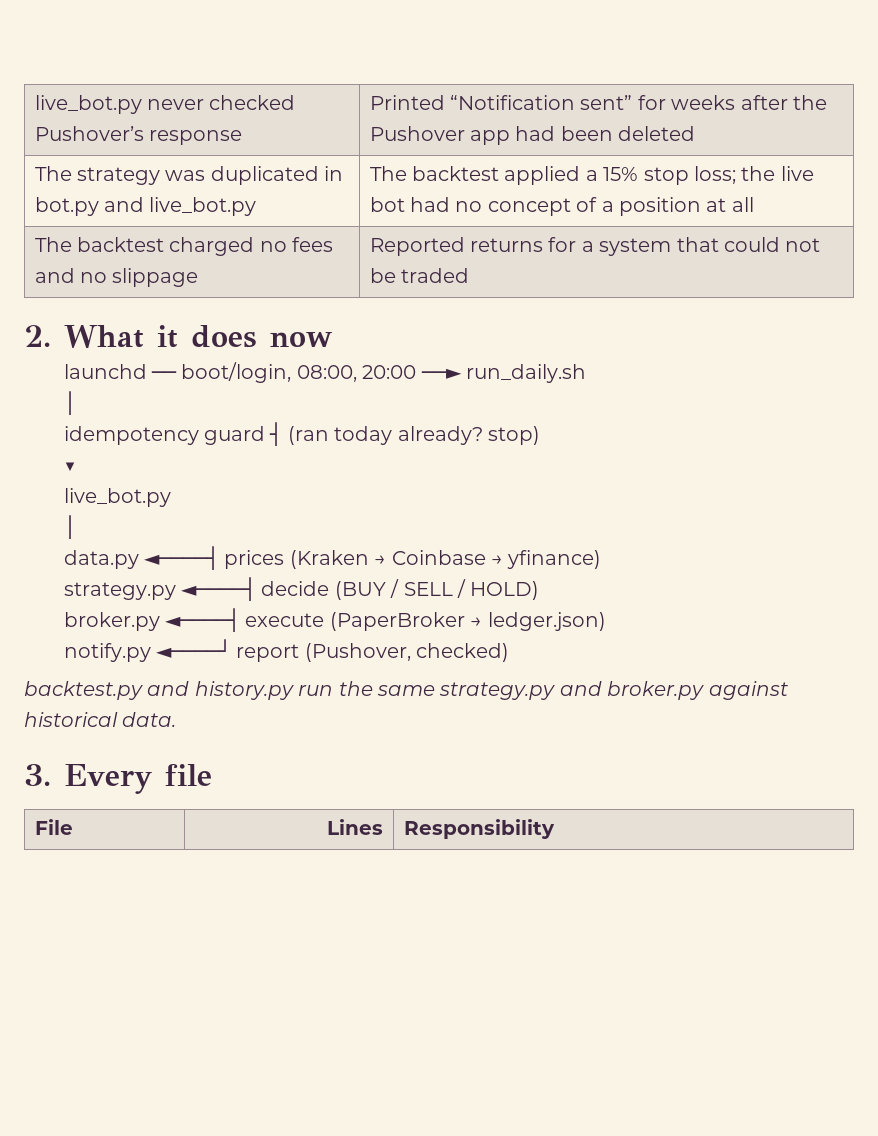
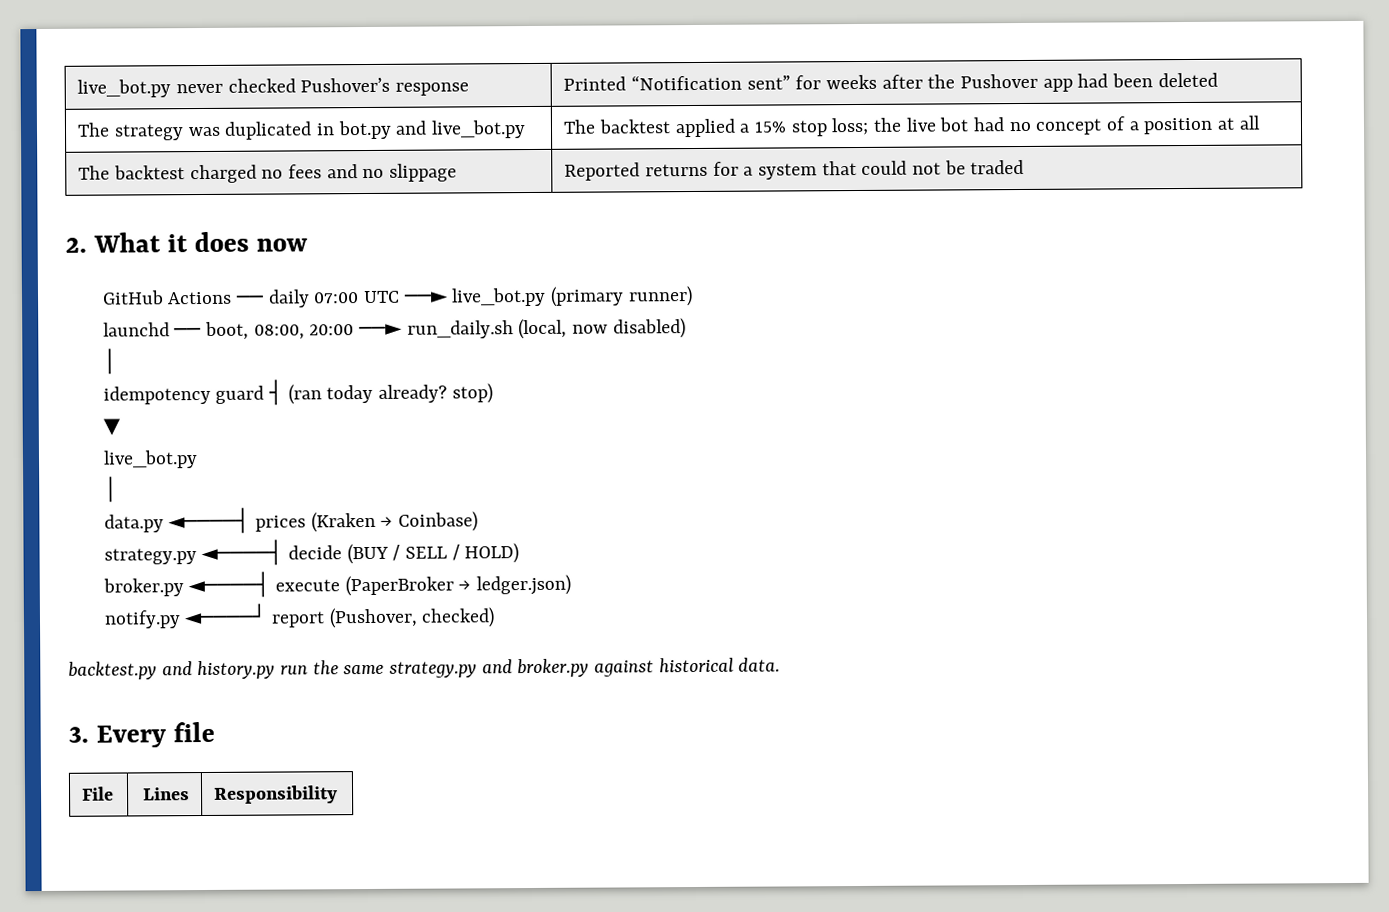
+ GitHub Actions ── daily 07:00 UTC ──► live_bot.py (primary runner)
- launchd ── boot/login, 08:00, 20:00 ──► run_daily.sh
+ launchd ── boot, 08:00, 20:00 ──► run_daily.sh (local, now disabled)
- data.py ◄────┤ prices (Kraken → Coinbase → yfinance)
+ data.py ◄────┤ prices (Kraken → Coinbase)

